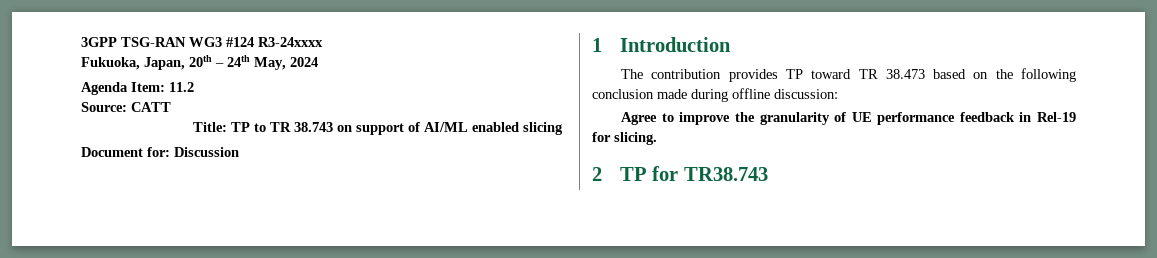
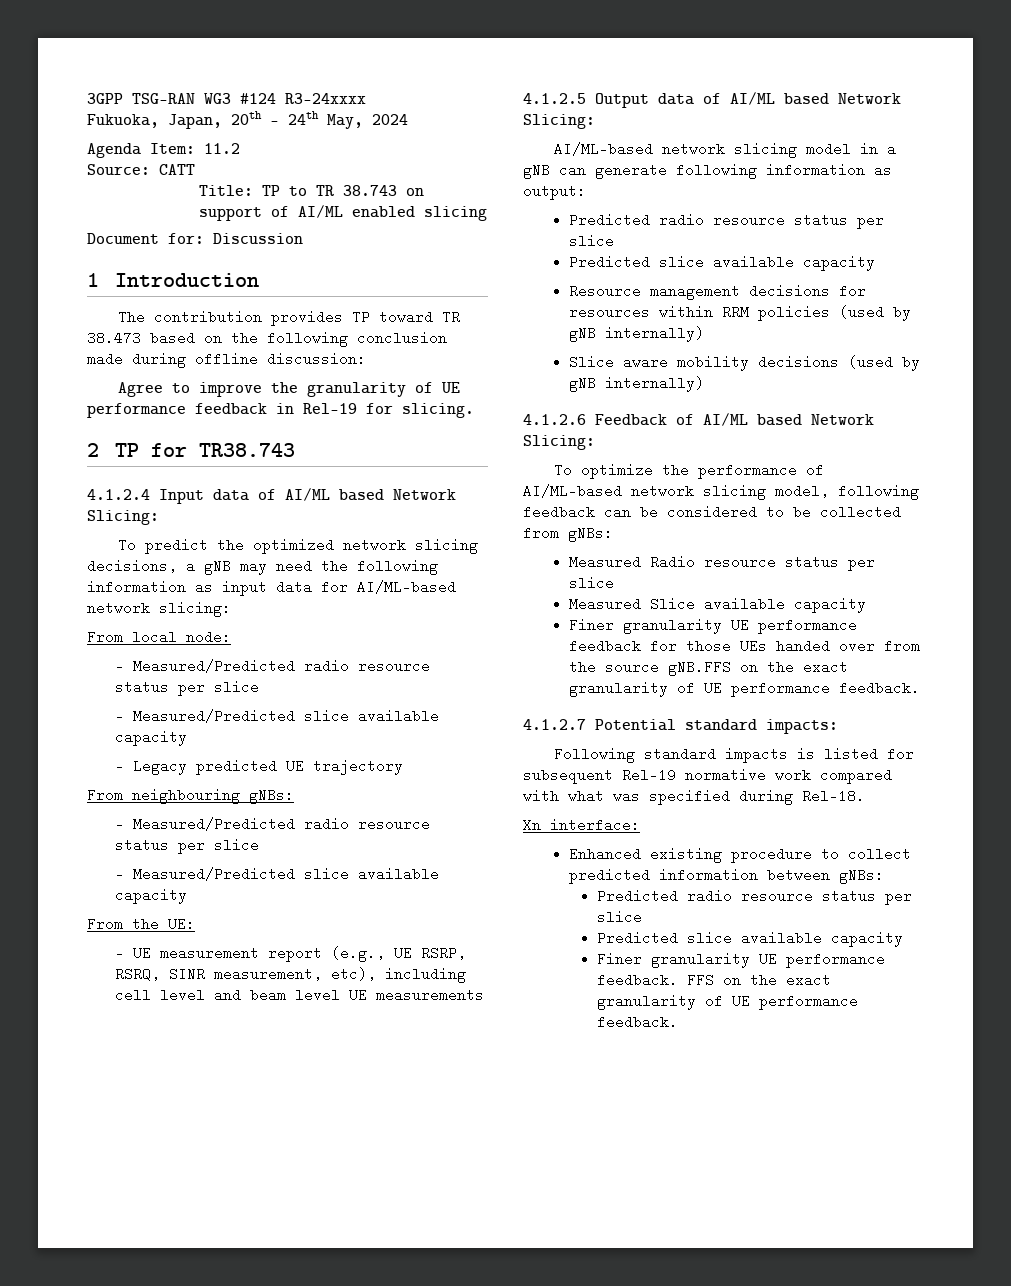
+ 4.1.2.4 Input data of AI/ML based Network Slicing:
+ To predict the optimized network slicing decisions, a gNB may need the following information as input data for AI/ML-based network slicing:
+ From local node:
+ - Measured/Predicted radio resource status per slice
+ - Measured/Predicted slice available capacity
+ - Legacy predicted UE trajectory
+ From neighbouring gNBs:
+ - Measured/Predicted radio resource status per slice
+ - Measured/Predicted slice available capacity
+ From the UE:
+ - UE measurement report (e.g., UE RSRP, RSRQ, SINR measurement, etc), including cell level and beam level UE measurements
+ 4.1.2.5 Output data of AI/ML based Network Slicing:
+ AI/ML-based network slicing model in a gNB can generate following information as output:
+ Predicted radio resource status per slice
+ Predicted slice available capacity
+ Resource management decisions for resources within RRM policies (used by gNB internally)
+ Slice aware mobility decisions (used by gNB internally)
+ 4.1.2.6 Feedback of AI/ML based Network Slicing:
+ To optimize the performance of AI/ML-based network slicing model, following feedback can be considered to be collected from gNBs:
+ Measured Radio resource status per slice
+ Measured Slice available capacity
+ Finer granularity UE performance feedback for those UEs handed over from the source gNB.FFS on the exact granularity of UE performance feedback.
+ 4.1.2.7 Potential standard impacts:
+ Following standard impacts is listed for subsequent Rel-19 normative work compared with what was specified during Rel-18.
+ Xn interface:
+ Enhanced existing procedure to collect predicted information between gNBs:
+ Predicted radio resource status per slice
+ Predicted slice available capacity
+ Finer granularity UE performance feedback. FFS on the exact granularity of UE performance feedback.

